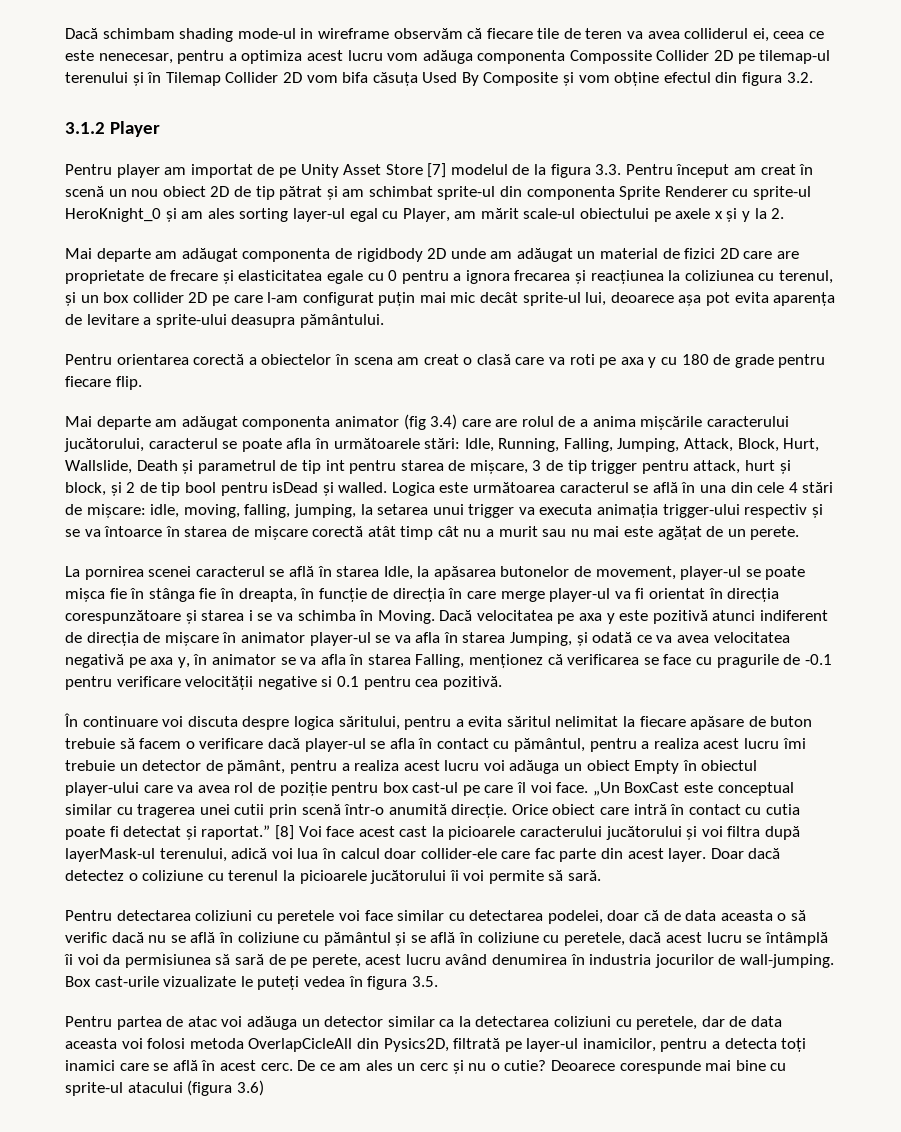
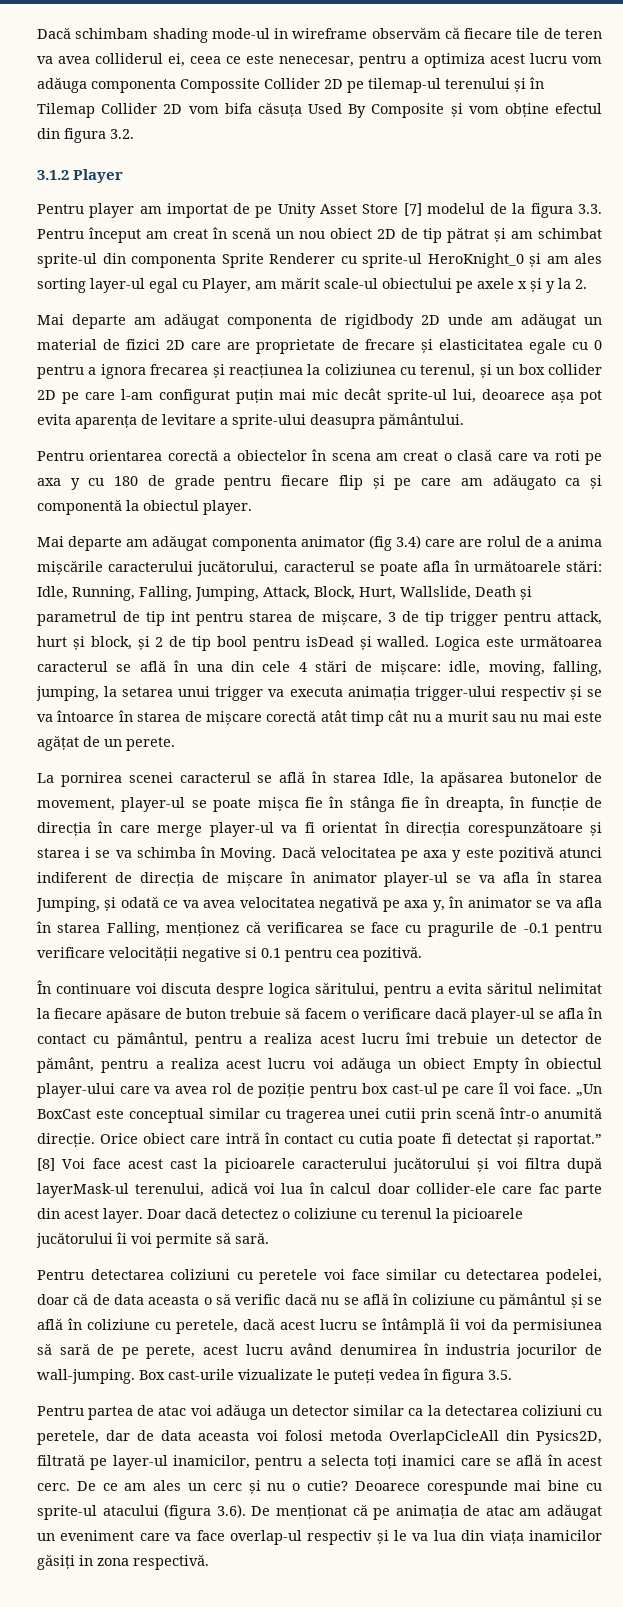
- Pentru orientarea corectă a obiectelor în scena am creat o clasă care va roti pe axa y cu 180 de grade pentru fiecare flip.
+ Pentru orientarea corectă a obiectelor în scena am creat o clasă care va roti pe axa y cu 180 de grade pentru fiecare flip și pe care am adăugato ca și componentă la obiectul player.
- Pentru partea de atac voi adăuga un detector similar ca la detectarea coliziuni cu peretele, dar de data aceasta voi folosi metoda OverlapCicleAll din Pysics2D, filtrată pe layer-ul inamicilor, pentru a detecta toți inamici care se află în acest cerc.
+ Pentru partea de atac voi adăuga un detector similar ca la detectarea coliziuni cu peretele, dar de data aceasta voi folosi metoda OverlapCicleAll din Pysics2D, filtrată pe layer-ul inamicilor, pentru a selecta toți inamici care se află în acest cerc.
- Deoarece corespunde mai bine cu sprite-ul atacului (figura 3.6)
+ Deoarece corespunde mai bine cu sprite-ul atacului (figura 3.6). De menționat că pe animația de atac am adăugat un eveniment care va face overlap-ul respectiv și le va lua din viața inamicilor găsiți in zona respectivă.

